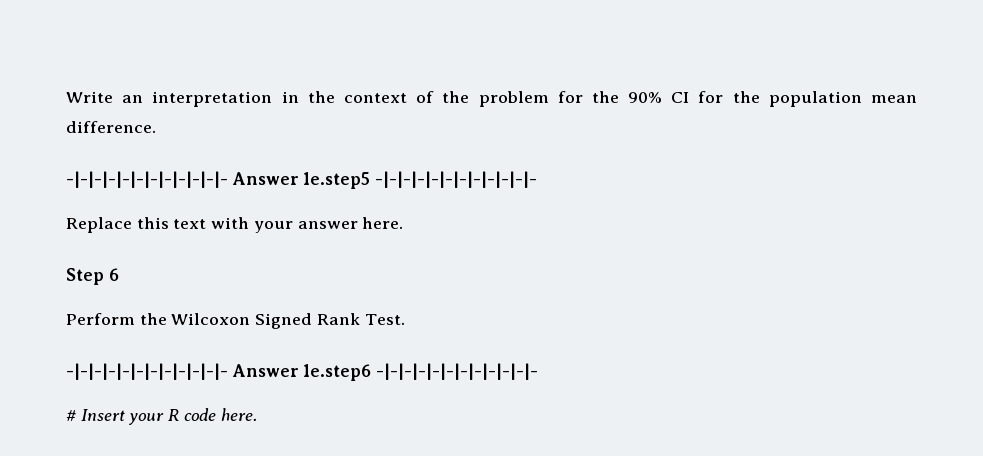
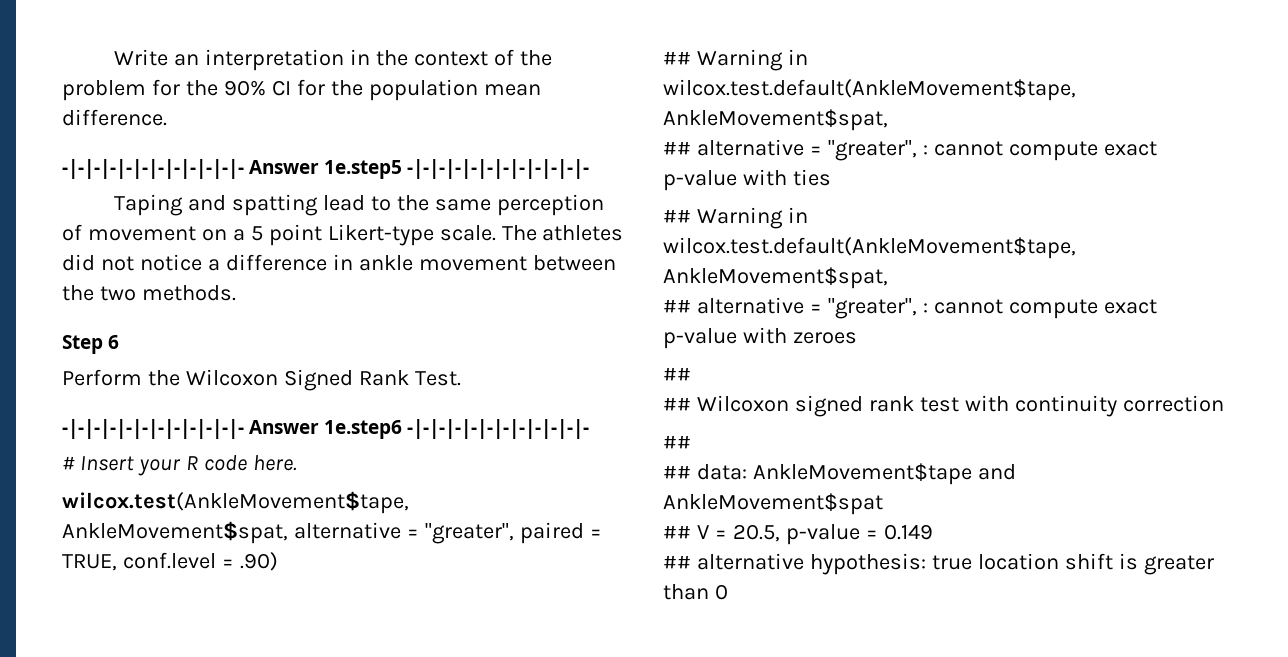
- Replace this text with your answer here.
+ Taping and spatting lead to the same perception of movement on a 5 point Likert-type scale. The athletes did not notice a difference in ankle movement between the two methods.
+ wilcox.test(AnkleMovement$tape, AnkleMovement$spat, alternative = "greater", paired = TRUE, conf.level = .90)
+ ## Warning in wilcox.test.default(AnkleMovement$tape, AnkleMovement$spat,
+ ## alternative = "greater", : cannot compute exact p-value with ties
+ ## Warning in wilcox.test.default(AnkleMovement$tape, AnkleMovement$spat,
+ ## alternative = "greater", : cannot compute exact p-value with zeroes
+ ##
+ ## Wilcoxon signed rank test with continuity correction
+ ##
+ ## data: AnkleMovement$tape and AnkleMovement$spat
+ ## V = 20.5, p-value = 0.149
+ ## alternative hypothesis: true location shift is greater than 0

